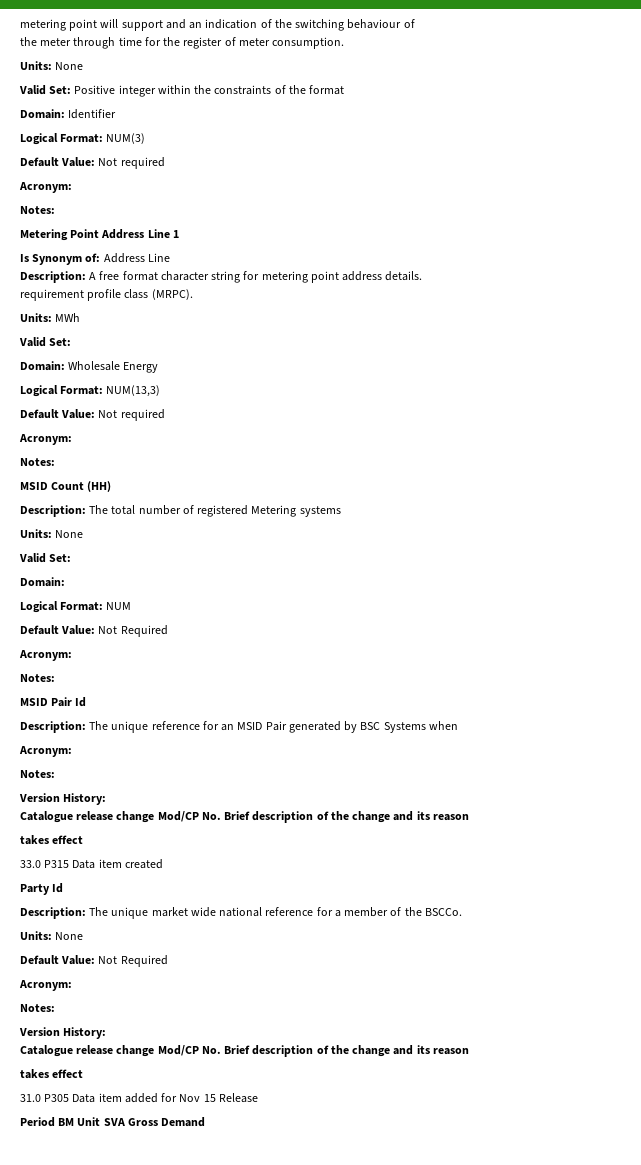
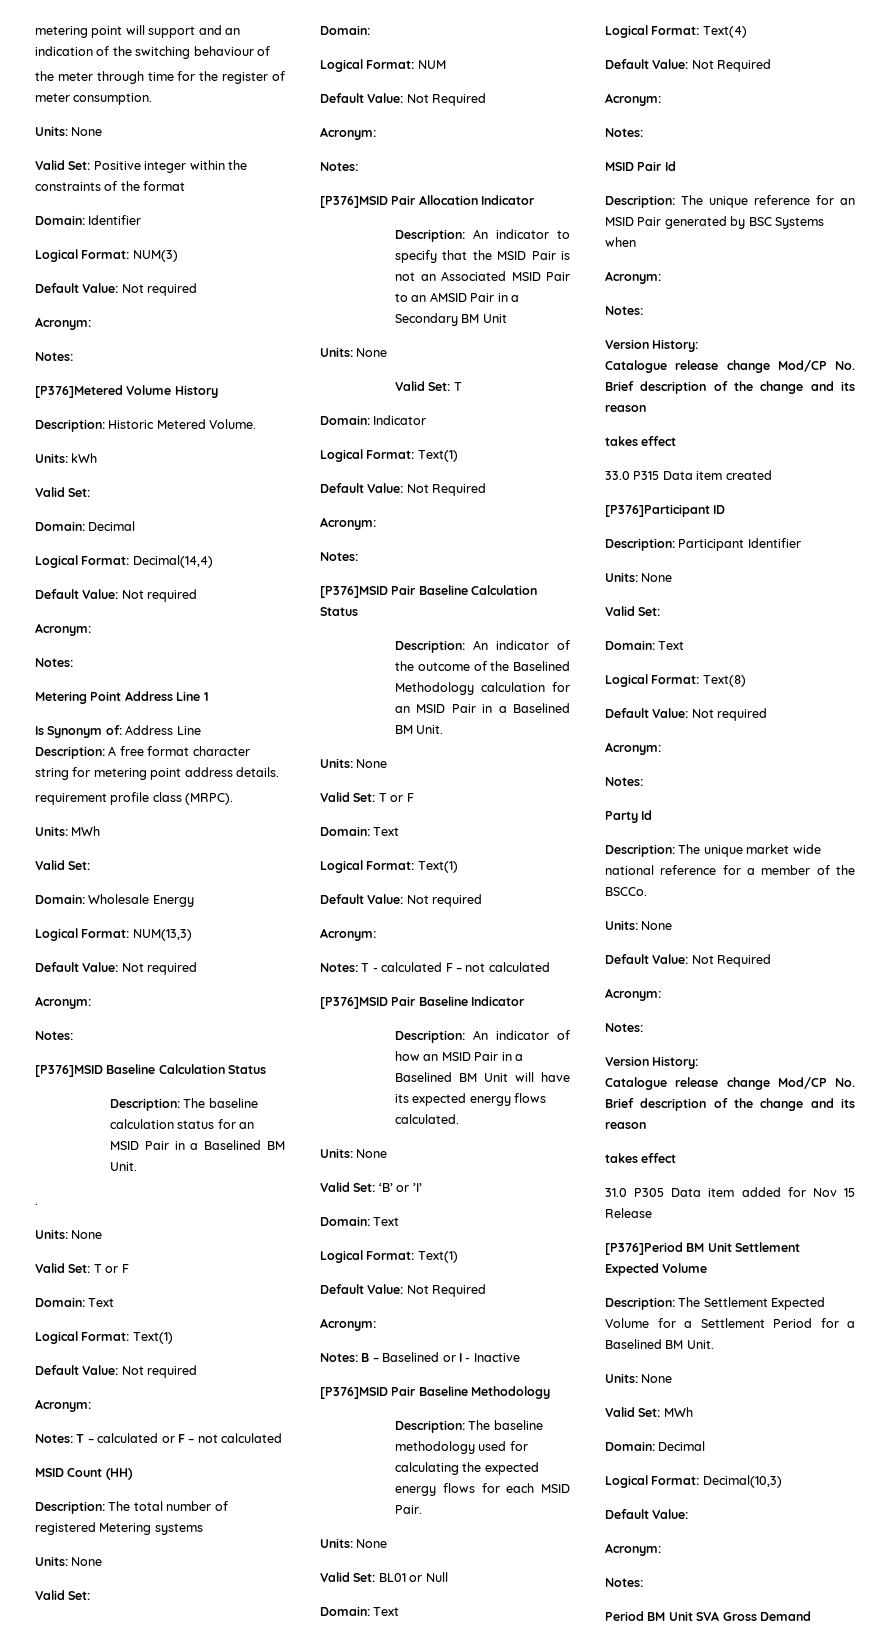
+ [P376]Metered Volume History
+ Description: Historic Metered Volume.
+ Units: kWh
+ Valid Set:
+ Domain: Decimal
+ Logical Format: Decimal(14,4)
+ Default Value: Not required
+ Acronym:
+ Notes:
+ [P376]MSID Baseline Calculation Status
+ Description: The baseline calculation status for an MSID Pair in a Baselined BM Unit.
+ .
+ Units: None
+ Valid Set: T or F
+ Domain: Text
+ Logical Format: Text(1)
+ Default Value: Not required
+ Acronym:
+ Notes: T – calculated or F – not calculated
+ [P376]MSID Pair Allocation Indicator
+ Description: An indicator to specify that the MSID Pair is not an Associated MSID Pair to an AMSID Pair in a Secondary BM Unit
+ Units: None
+ Valid Set: T
+ Domain: Indicator
+ Logical Format: Text(1)
+ Default Value: Not Required
+ Acronym:
+ Notes:
+ [P376]MSID Pair Baseline Calculation Status
+ Description: An indicator of the outcome of the Baselined Methodology calculation for an MSID Pair in a Baselined BM Unit.
+ Units: None
+ Valid Set: T or F
+ Domain: Text
+ Logical Format: Text(1)
+ Default Value: Not required
+ Acronym:
+ Notes: T - calculated F – not calculated
+ [P376]MSID Pair Baseline Indicator
+ Description: An indicator of how an MSID Pair in a Baselined BM Unit will have its expected energy flows calculated.
+ Units: None
+ Valid Set: ‘B’ or ’I’
+ Domain: Text
+ Logical Format: Text(1)
+ Default Value: Not Required
+ Acronym:
+ Notes: B – Baselined or I - Inactive
+ [P376]MSID Pair Baseline Methodology
+ Description: The baseline methodology used for calculating the expected energy flows for each MSID Pair.
+ Units: None
+ Valid Set: BL01 or Null
+ Domain: Text
+ Logical Format: Text(4)
+ Default Value: Not Required
+ Acronym:
+ Notes:
+ [P376]Participant ID
+ Description: Participant Identifier
+ Units: None
+ Valid Set:
+ Domain: Text
+ Logical Format: Text(8)
+ Default Value: Not required
+ Acronym:
+ Notes:
+ [P376]Period BM Unit Settlement Expected Volume
+ Description: The Settlement Expected Volume for a Settlement Period for a Baselined BM Unit.
+ Units: None
+ Valid Set: MWh
+ Domain: Decimal
+ Logical Format: Decimal(10,3)
+ Default Value:
+ Acronym:
+ Notes:

